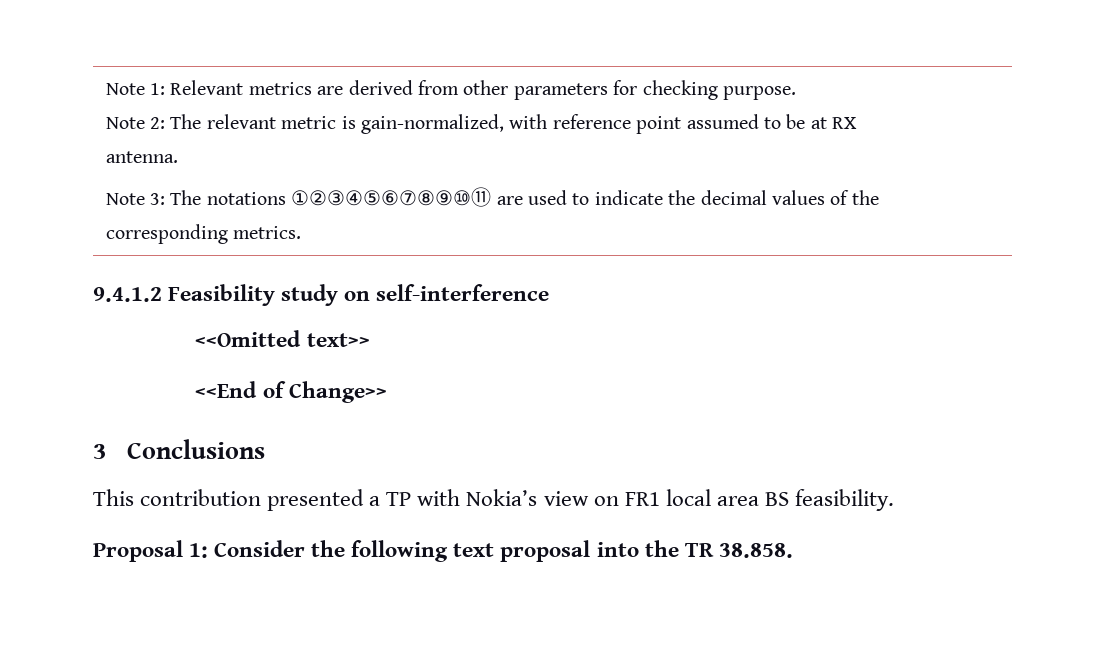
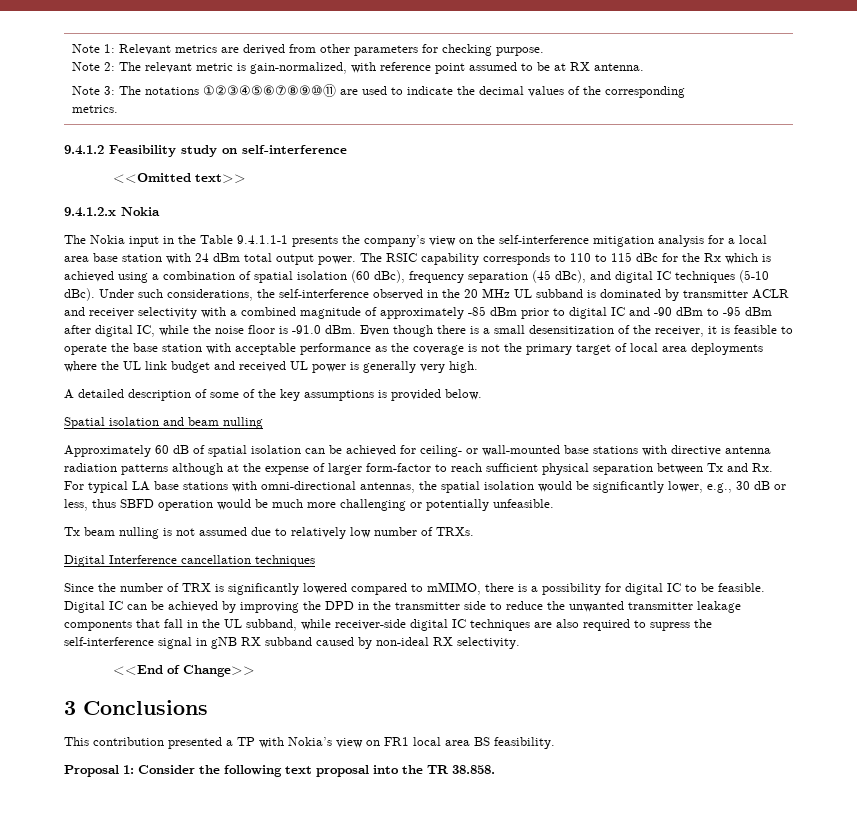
+ 9.4.1.2.x Nokia
+ The Nokia input in the Table 9.4.1.1-1 presents the company’s view on the self-interference mitigation analysis for a local area base station with 24 dBm total output power. The RSIC capability corresponds to 110 to 115 dBc for the Rx which is achieved using a combination of spatial isolation (60 dBc), frequency separation (45 dBc), and digital IC techniques (5-10 dBc). Under such considerations, the self-interference observed in the 20 MHz UL subband is dominated by transmitter ACLR and receiver selectivity with a combined magnitude of approximately -85 dBm prior to digital IC and -90 dBm to -95 dBm after digital IC, while the noise floor is -91.0 dBm. Even though there is a small desensitization of the receiver, it is feasible to operate the base station with acceptable performance as the coverage is not the primary target of local area deployments where the UL link budget and received UL power is generally very high.
+ A detailed description of some of the key assumptions is provided below.
+ Spatial isolation and beam nulling
+ Approximately 60 dB of spatial isolation can be achieved for ceiling- or wall-mounted base stations with directive antenna radiation patterns although at the expense of larger form-factor to reach sufficient physical separation between Tx and Rx. For typical LA base stations with omni-directional antennas, the spatial isolation would be significantly lower, e.g., 30 dB or less, thus SBFD operation would be much more challenging or potentially unfeasible.
+ Tx beam nulling is not assumed due to relatively low number of TRXs.
+ Digital Interference cancellation techniques
+ Since the number of TRX is significantly lowered compared to mMIMO, there is a possibility for digital IC to be feasible. Digital IC can be achieved by improving the DPD in the transmitter side to reduce the unwanted transmitter leakage components that fall in the UL subband, while receiver-side digital IC techniques are also required to supress the self-interference signal in gNB RX subband caused by non-ideal RX selectivity.

